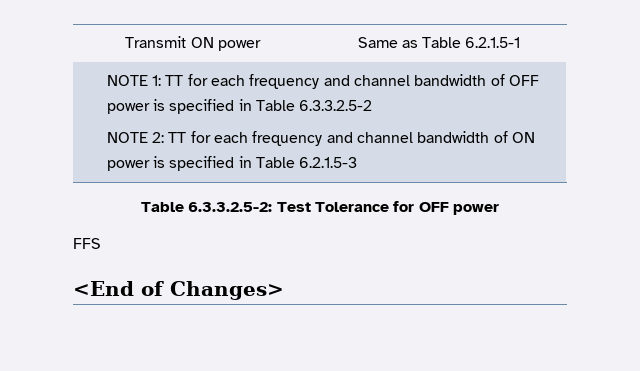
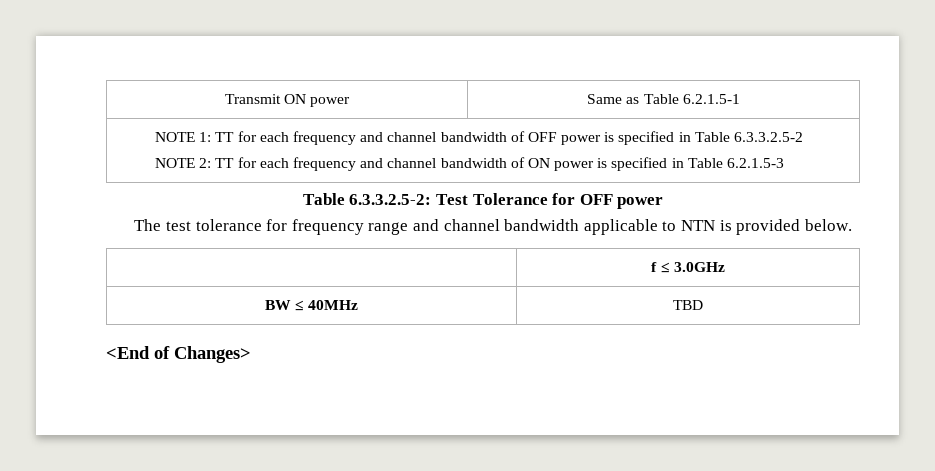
- FFS
+ The test tolerance for frequency range and channel bandwidth applicable to NTN is provided below.
+ | f ≤ 3.0GHz
+ BW ≤ 40MHz | TBD

